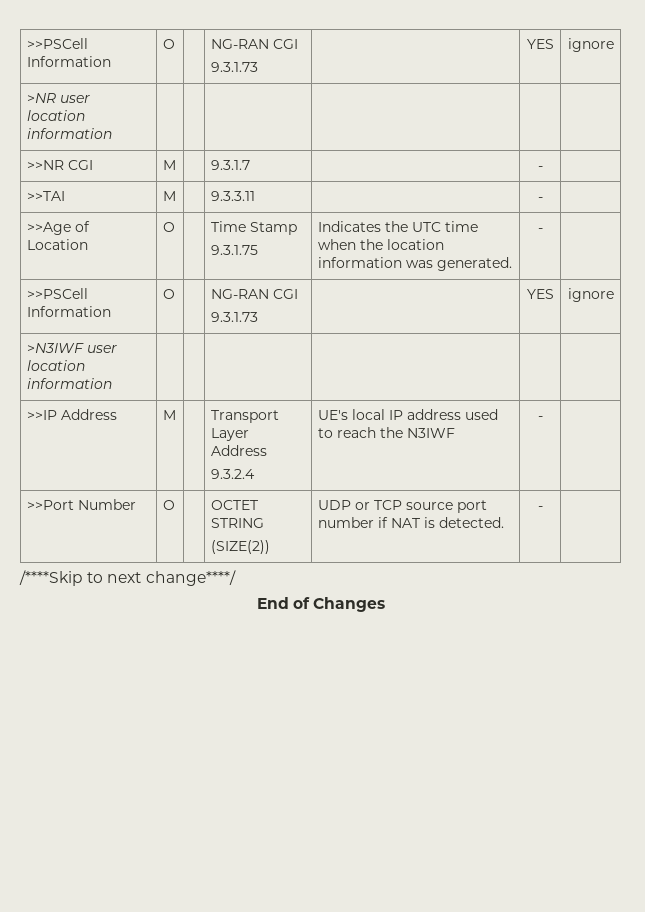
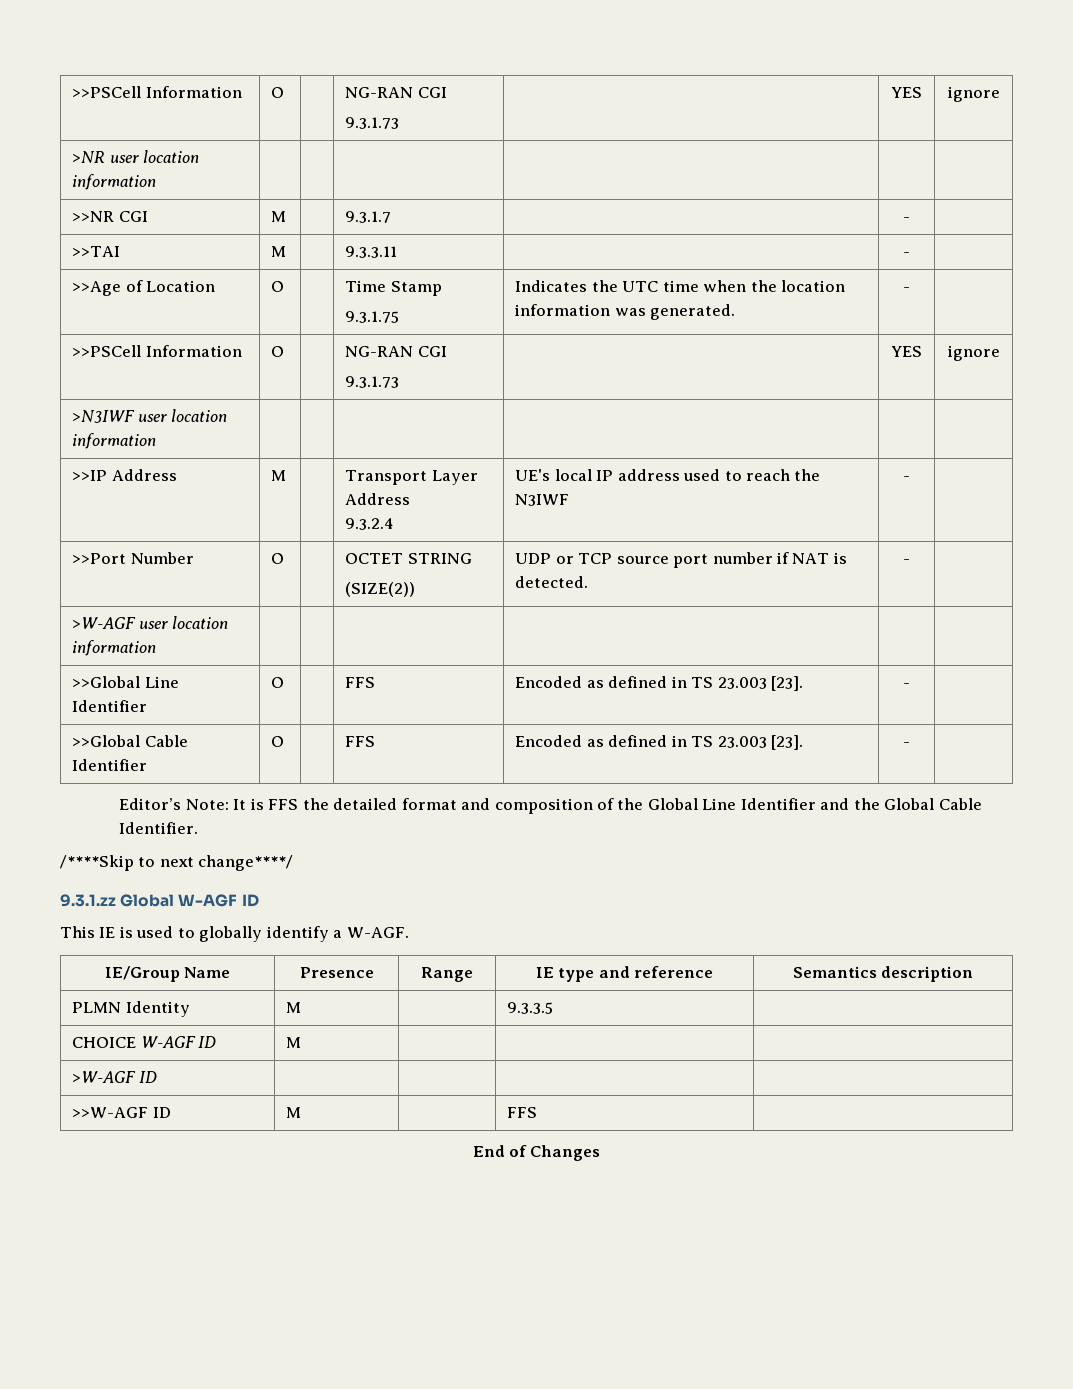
+ >W-AGF user location information | | | | | |
+ >>Global Line Identifier | O | | FFS | Encoded as defined in TS 23.003 [23]. | - |
+ >>Global Cable Identifier | O | | FFS | Encoded as defined in TS 23.003 [23]. | - |
+ Editor’s Note: It is FFS the detailed format and composition of the Global Line Identifier and the Global Cable Identifier.
  /****Skip to next change****/
+ 9.3.1.zz Global W-AGF ID
+ This IE is used to globally identify a W-AGF.
+ IE/Group Name | Presence | Range | IE type and reference | Semantics description
+ PLMN Identity | M | | 9.3.3.5 |
+ CHOICE W-AGF ID | M | | |
+ >W-AGF ID | | | |
+ >>W-AGF ID | M | | FFS |

